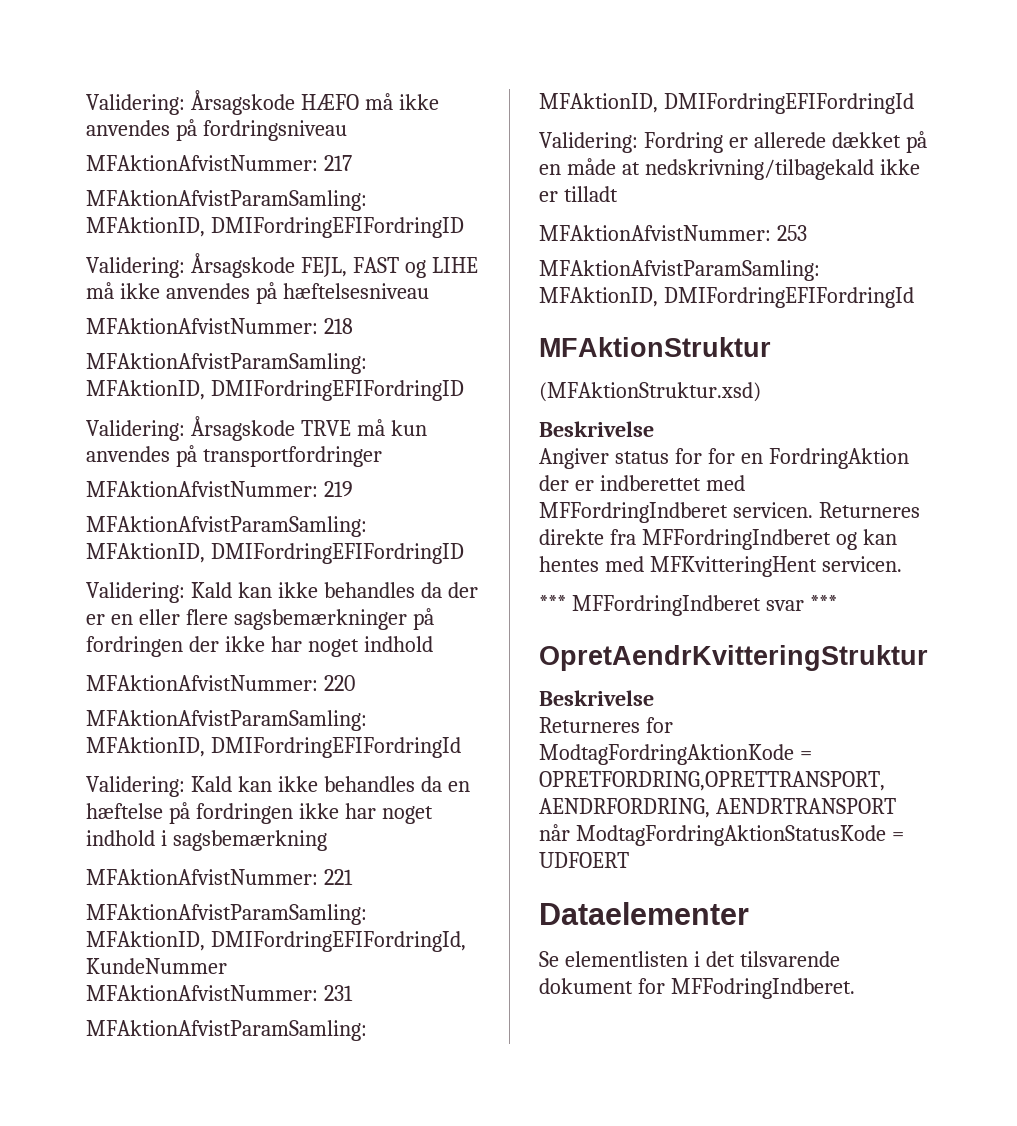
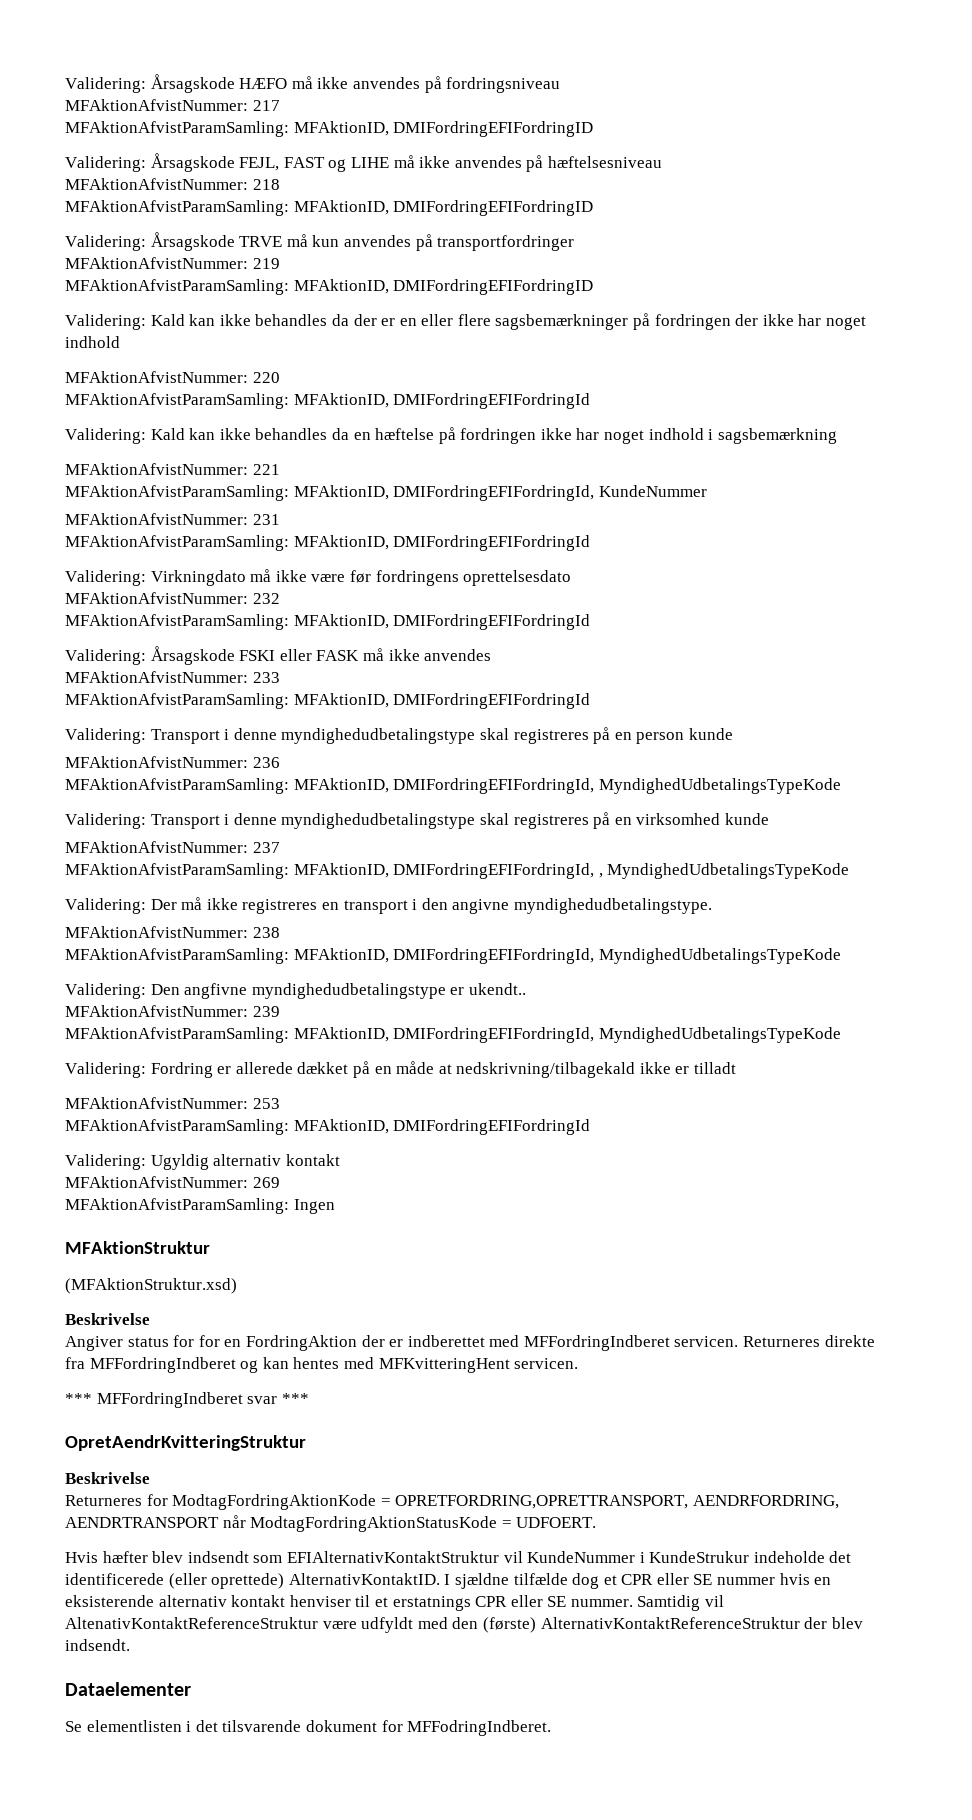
+ Validering: Virkningdato må ikke være før fordringens oprettelsesdato
+ MFAktionAfvistNummer: 232
+ MFAktionAfvistParamSamling: MFAktionID, DMIFordringEFIFordringId
+ Validering: Årsagskode FSKI eller FASK må ikke anvendes
+ MFAktionAfvistNummer: 233
+ MFAktionAfvistParamSamling: MFAktionID, DMIFordringEFIFordringId
+ Validering: Transport i denne myndighedudbetalingstype skal registreres på en person kunde
+ MFAktionAfvistNummer: 236
+ MFAktionAfvistParamSamling: MFAktionID, DMIFordringEFIFordringId, MyndighedUdbetalingsTypeKode
+ Validering: Transport i denne myndighedudbetalingstype skal registreres på en virksomhed kunde
+ MFAktionAfvistNummer: 237
+ MFAktionAfvistParamSamling: MFAktionID, DMIFordringEFIFordringId, , MyndighedUdbetalingsTypeKode
+ Validering: Der må ikke registreres en transport i den angivne myndighedudbetalingstype.
+ MFAktionAfvistNummer: 238
+ MFAktionAfvistParamSamling: MFAktionID, DMIFordringEFIFordringId, MyndighedUdbetalingsTypeKode
+ Validering: Den angfivne myndighedudbetalingstype er ukendt..
+ MFAktionAfvistNummer: 239
+ MFAktionAfvistParamSamling: MFAktionID, DMIFordringEFIFordringId, MyndighedUdbetalingsTypeKode
+ Validering: Ugyldig alternativ kontakt
+ MFAktionAfvistNummer: 269
+ MFAktionAfvistParamSamling: Ingen
- Returneres for ModtagFordringAktionKode = OPRETFORDRING,OPRETTRANSPORT, AENDRFORDRING, AENDRTRANSPORT når ModtagFordringAktionStatusKode = UDFOERT
+ Returneres for ModtagFordringAktionKode = OPRETFORDRING,OPRETTRANSPORT, AENDRFORDRING, AENDRTRANSPORT når ModtagFordringAktionStatusKode = UDFOERT.
+ Hvis hæfter blev indsendt som EFIAlternativKontaktStruktur vil KundeNummer i KundeStrukur indeholde det identificerede (eller oprettede) AlternativKontaktID. I sjældne tilfælde dog et CPR eller SE nummer hvis en eksisterende alternativ kontakt henviser til et erstatnings CPR eller SE nummer. Samtidig vil AltenativKontaktReferenceStruktur være udfyldt med den (første) AlternativKontaktReferenceStruktur der blev indsendt.

